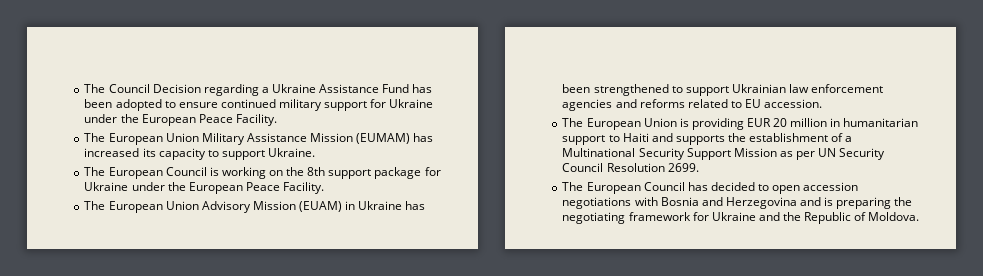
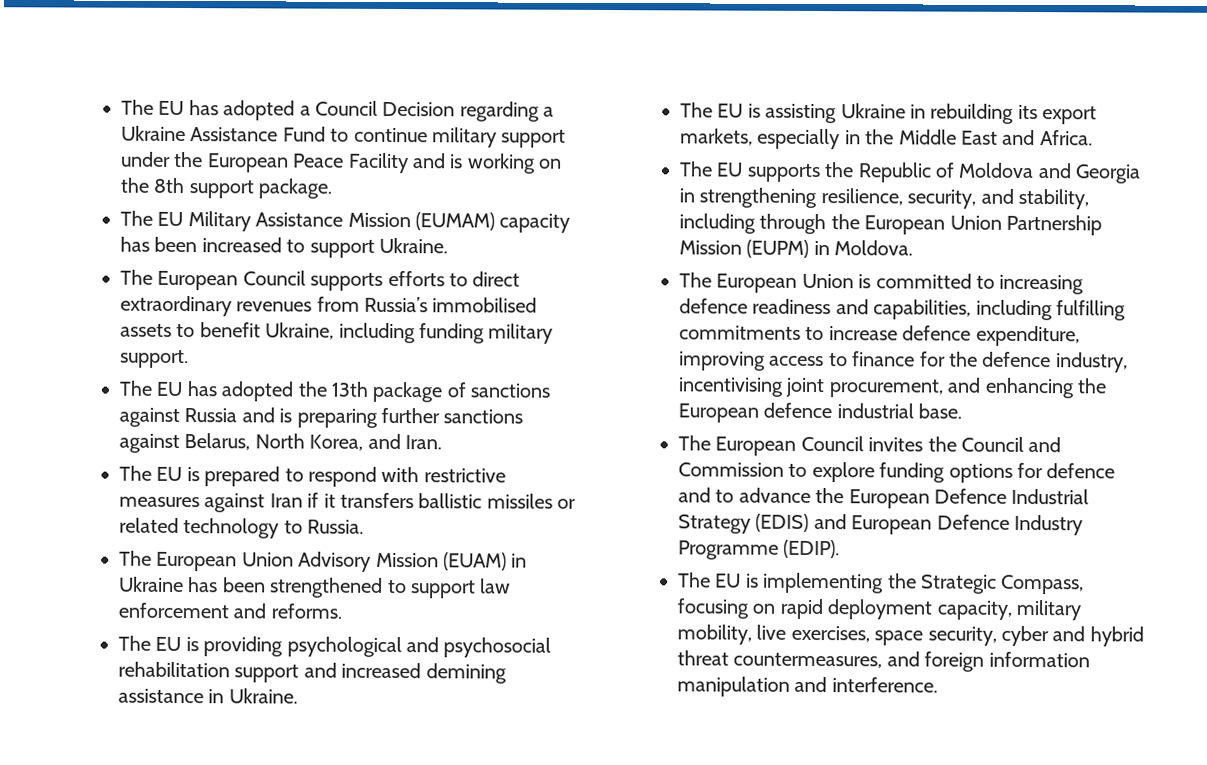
- The Council Decision regarding a Ukraine Assistance Fund has been adopted to ensure continued military support for Ukraine under the European Peace Facility.
- The European Union Military Assistance Mission (EUMAM) has increased its capacity to support Ukraine.
+ The EU has adopted a Council Decision regarding a Ukraine Assistance Fund to continue military support under the European Peace Facility and is working on the 8th support package.
+ The EU Military Assistance Mission (EUMAM) capacity has been increased to support Ukraine.
- The European Council is working on the 8th support package for Ukraine under the European Peace Facility.
+ The European Council supports efforts to direct extraordinary revenues from Russia’s immobilised assets to benefit Ukraine, including funding military support.
+ The EU has adopted the 13th package of sanctions against Russia and is preparing further sanctions against Belarus, North Korea, and Iran.
+ The EU is prepared to respond with restrictive measures against Iran if it transfers ballistic missiles or related technology to Russia.
- The European Union Advisory Mission (EUAM) in Ukraine has been strengthened to support Ukrainian law enforcement agencies and reforms related to EU accession.
- The European Union is providing EUR 20 million in humanitarian support to Haiti and supports the establishment of a Multinational Security Support Mission as per UN Security Council Resolution 2699.
- The European Council has decided to open accession negotiations with Bosnia and Herzegovina and is preparing the negotiating framework for Ukraine and the Republic of Moldova.
+ The European Union Advisory Mission (EUAM) in Ukraine has been strengthened to support law enforcement and reforms.
+ The EU is providing psychological and psychosocial rehabilitation support and increased demining assistance in Ukraine.
+ The EU is assisting Ukraine in rebuilding its export markets, especially in the Middle East and Africa.
+ The EU supports the Republic of Moldova and Georgia in strengthening resilience, security, and stability, including through the European Union Partnership Mission (EUPM) in Moldova.
+ The European Union is committed to increasing defence readiness and capabilities, including fulfilling commitments to increase defence expenditure, improving access to finance for the defence industry, incentivising joint procurement, and enhancing the European defence industrial base.
+ The European Council invites the Council and Commission to explore funding options for defence and to advance the European Defence Industrial Strategy (EDIS) and European Defence Industry Programme (EDIP).
+ The EU is implementing the Strategic Compass, focusing on rapid deployment capacity, military mobility, live exercises, space security, cyber and hybrid threat countermeasures, and foreign information manipulation and interference.

